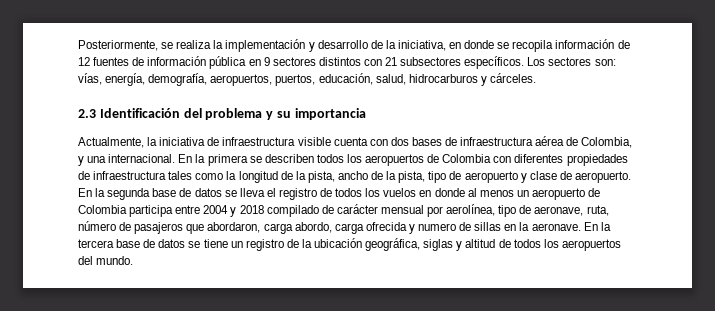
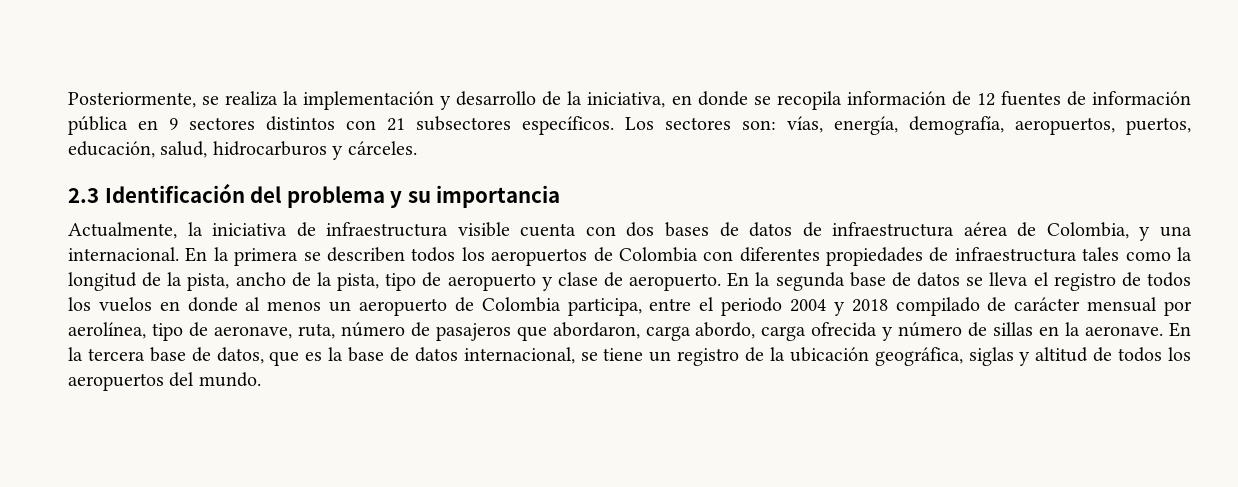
- Actualmente, la iniciativa de infraestructura visible cuenta con dos bases de infraestructura aérea de Colombia, y una internacional.
+ Actualmente, la iniciativa de infraestructura visible cuenta con dos bases de datos de infraestructura aérea de Colombia, y una internacional.
- En la segunda base de datos se lleva el registro de todos los vuelos en donde al menos un aeropuerto de Colombia participa entre 2004 y 2018 compilado de carácter mensual por aerolínea, tipo de aeronave, ruta, número de pasajeros que abordaron, carga abordo, carga ofrecida y numero de sillas en la aeronave.
+ En la segunda base de datos se lleva el registro de todos los vuelos en donde al menos un aeropuerto de Colombia participa, entre el periodo 2004 y 2018 compilado de carácter mensual por aerolínea, tipo de aeronave, ruta, número de pasajeros que abordaron, carga abordo, carga ofrecida y número de sillas en la aeronave.
- En la tercera base de datos se tiene un registro de la ubicación geográfica, siglas y altitud de todos los aeropuertos del mundo.
+ En la tercera base de datos, que es la base de datos internacional, se tiene un registro de la ubicación geográfica, siglas y altitud de todos los aeropuertos del mundo.

